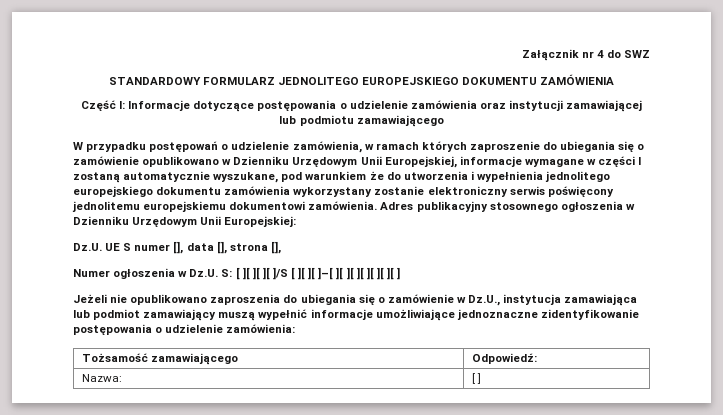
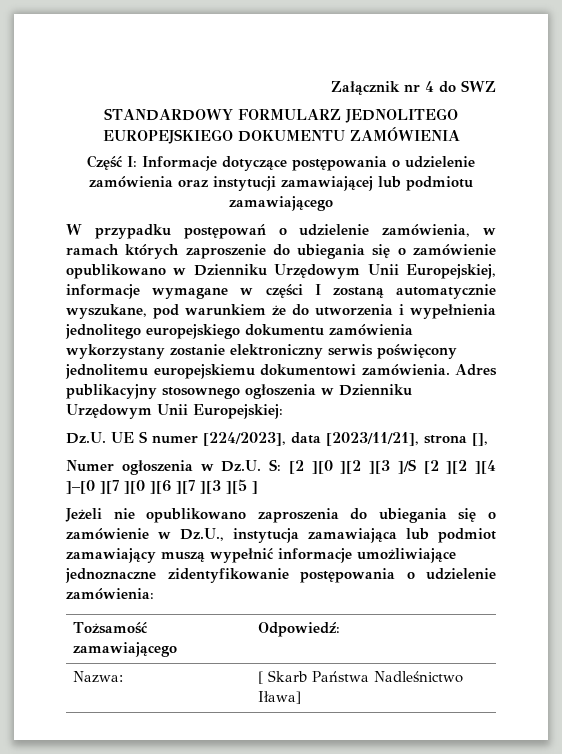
- Dz.U. UE S numer [], data [], strona [],
+ Dz.U. UE S numer [224/2023], data [2023/11/21], strona [],
- Numer ogłoszenia w Dz.U. S: [ ][ ][ ][ ]/S [ ][ ][ ]–[ ][ ][ ][ ][ ][ ][ ]
+ Numer ogłoszenia w Dz.U. S: [2 ][0 ][2 ][3 ]/S [2 ][2 ][4 ]–[0 ][7 ][0 ][6 ][7 ][3 ][5 ]
- Nazwa: | [ ]
+ Nazwa: | [ Skarb Państwa Nadleśnictwo Iława]

